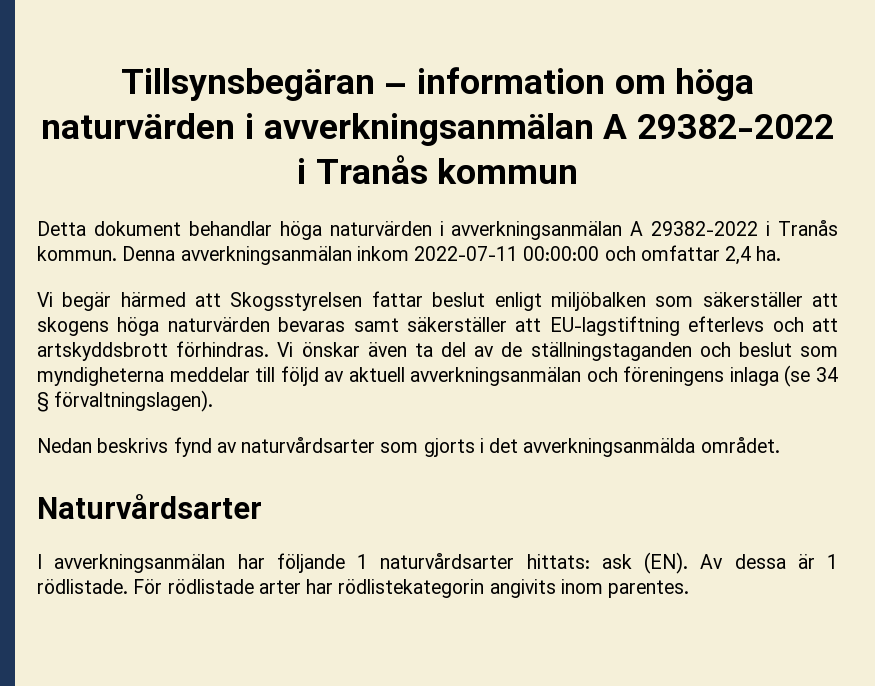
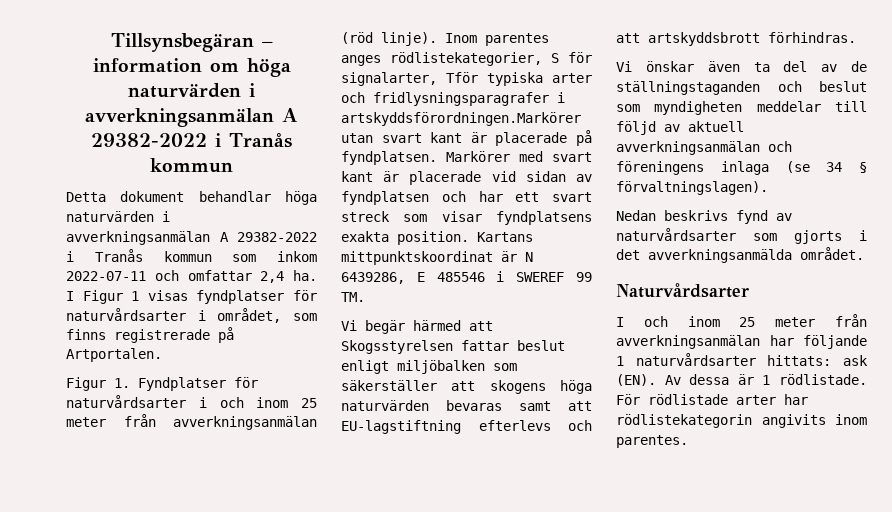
- Detta dokument behandlar höga naturvärden i avverkningsanmälan A 29382-2022 i Tranås kommun. Denna avverkningsanmälan inkom 2022-07-11 00:00:00 och omfattar 2,4 ha.
+ Detta dokument behandlar höga naturvärden i avverkningsanmälan A 29382-2022 i Tranås kommun som inkom 2022-07-11 och omfattar 2,4 ha. I Figur 1 visas fyndplatser för naturvårdsarter i området, som finns registrerade på Artportalen.
+ Figur 1. Fyndplatser för naturvårdsarter i och inom 25 meter från avverkningsanmälan (röd linje). Inom parentes anges rödlistekategorier, S för signalarter, Tför typiska arter och fridlysningsparagrafer i artskyddsförordningen.Markörer utan svart kant är placerade på fyndplatsen. Markörer med svart kant är placerade vid sidan av fyndplatsen och har ett svart streck som visar fyndplatsens exakta position. Kartans mittpunktskoordinat är N 6439286, E 485546 i SWEREF 99 TM.
- Vi begär härmed att Skogsstyrelsen fattar beslut enligt miljöbalken som säkerställer att skogens höga naturvärden bevaras samt säkerställer att EU-lagstiftning efterlevs och att artskyddsbrott förhindras. Vi önskar även ta del av de ställningstaganden och beslut som myndigheterna meddelar till följd av aktuell avverkningsanmälan och föreningens inlaga (se 34 § förvaltningslagen).
+ Vi begär härmed att Skogsstyrelsen fattar beslut enligt miljöbalken som säkerställer att skogens höga naturvärden bevaras samt att EU-lagstiftning efterlevs och att artskyddsbrott förhindras.
+ Vi önskar även ta del av de ställningstaganden och beslut som myndigheten meddelar till följd av aktuell avverkningsanmälan och föreningens inlaga (se 34 § förvaltningslagen).
- I avverkningsanmälan har följande 1 naturvårdsarter hittats: ask (EN). Av dessa är 1 rödlistade.
+ I och inom 25 meter från avverkningsanmälan har följande 1 naturvårdsarter hittats: ask (EN). Av dessa är 1 rödlistade.

